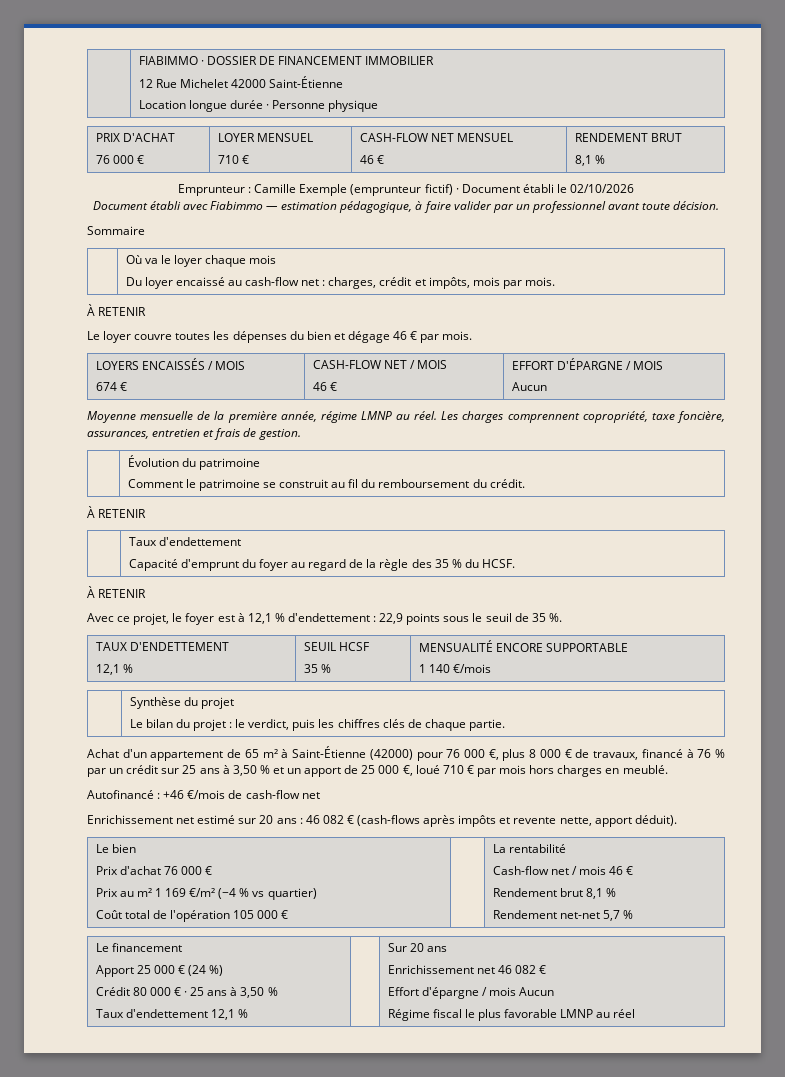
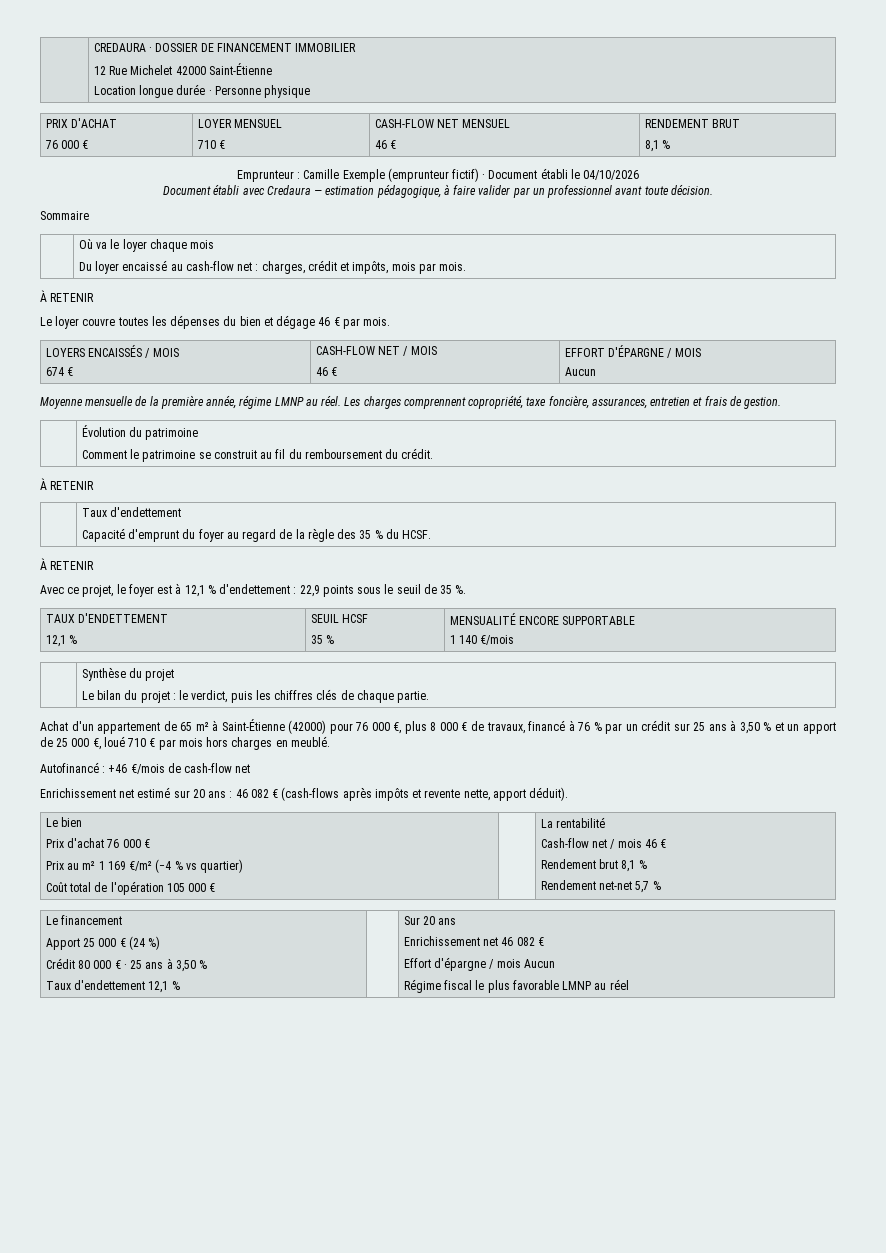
- | FIABIMMO · DOSSIER DE FINANCEMENT IMMOBILIER
+ | CREDAURA · DOSSIER DE FINANCEMENT IMMOBILIER
- Emprunteur : Camille Exemple (emprunteur fictif) · Document établi le 02/10/2026
+ Emprunteur : Camille Exemple (emprunteur fictif) · Document établi le 04/10/2026
- Document établi avec Fiabimmo — estimation pédagogique, à faire valider par un professionnel avant toute décision.
+ Document établi avec Credaura — estimation pédagogique, à faire valider par un professionnel avant toute décision.

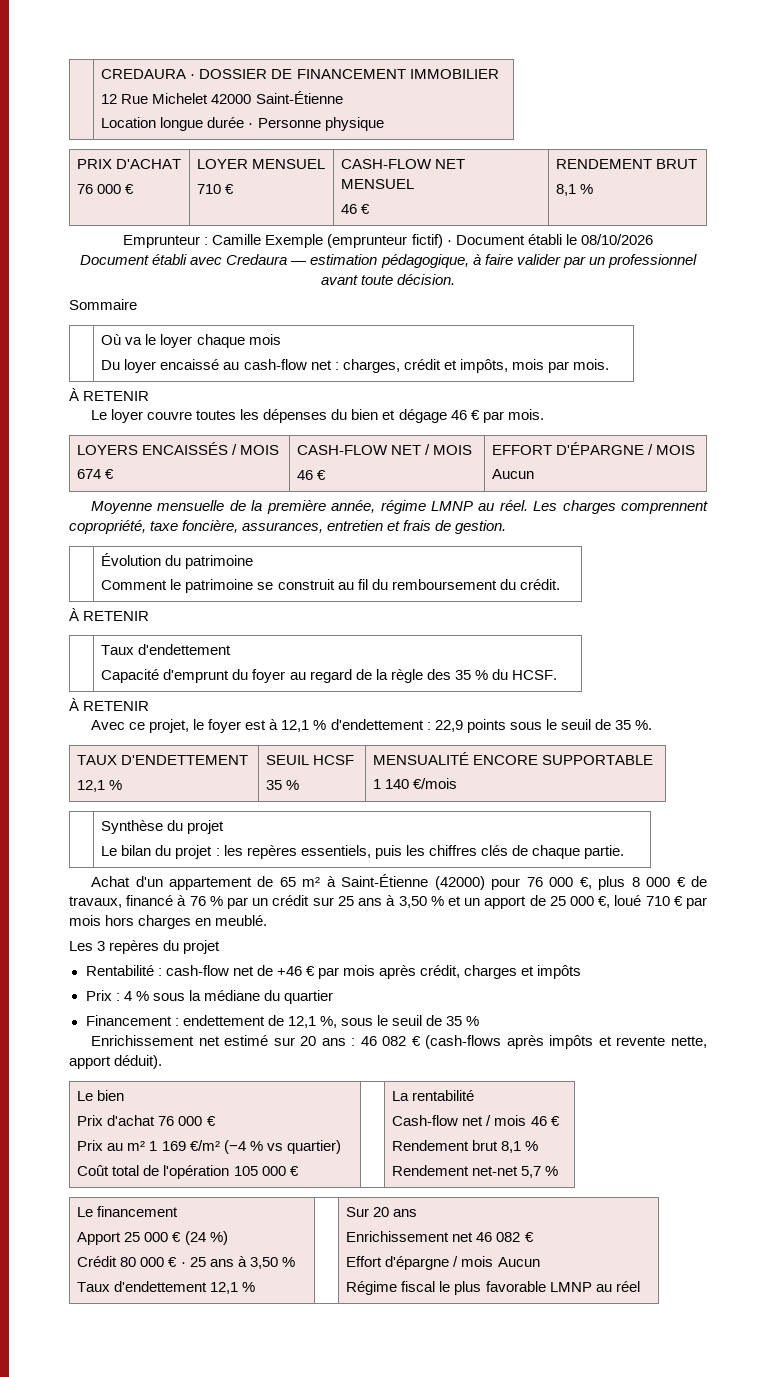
- Emprunteur : Camille Exemple (emprunteur fictif) · Document établi le 04/10/2026
+ Emprunteur : Camille Exemple (emprunteur fictif) · Document établi le 08/10/2026
  | Synthèse du projet
- Le bilan du projet : le verdict, puis les chiffres clés de chaque partie.
+ Le bilan du projet : les repères essentiels, puis les chiffres clés de chaque partie.
- Autofinancé : +46 €/mois de cash-flow net
+ Les 3 repères du projet
+ Rentabilité : cash-flow net de +46 € par mois après crédit, charges et impôts
+ Prix : 4 % sous la médiane du quartier
+ Financement : endettement de 12,1 %, sous le seuil de 35 %

